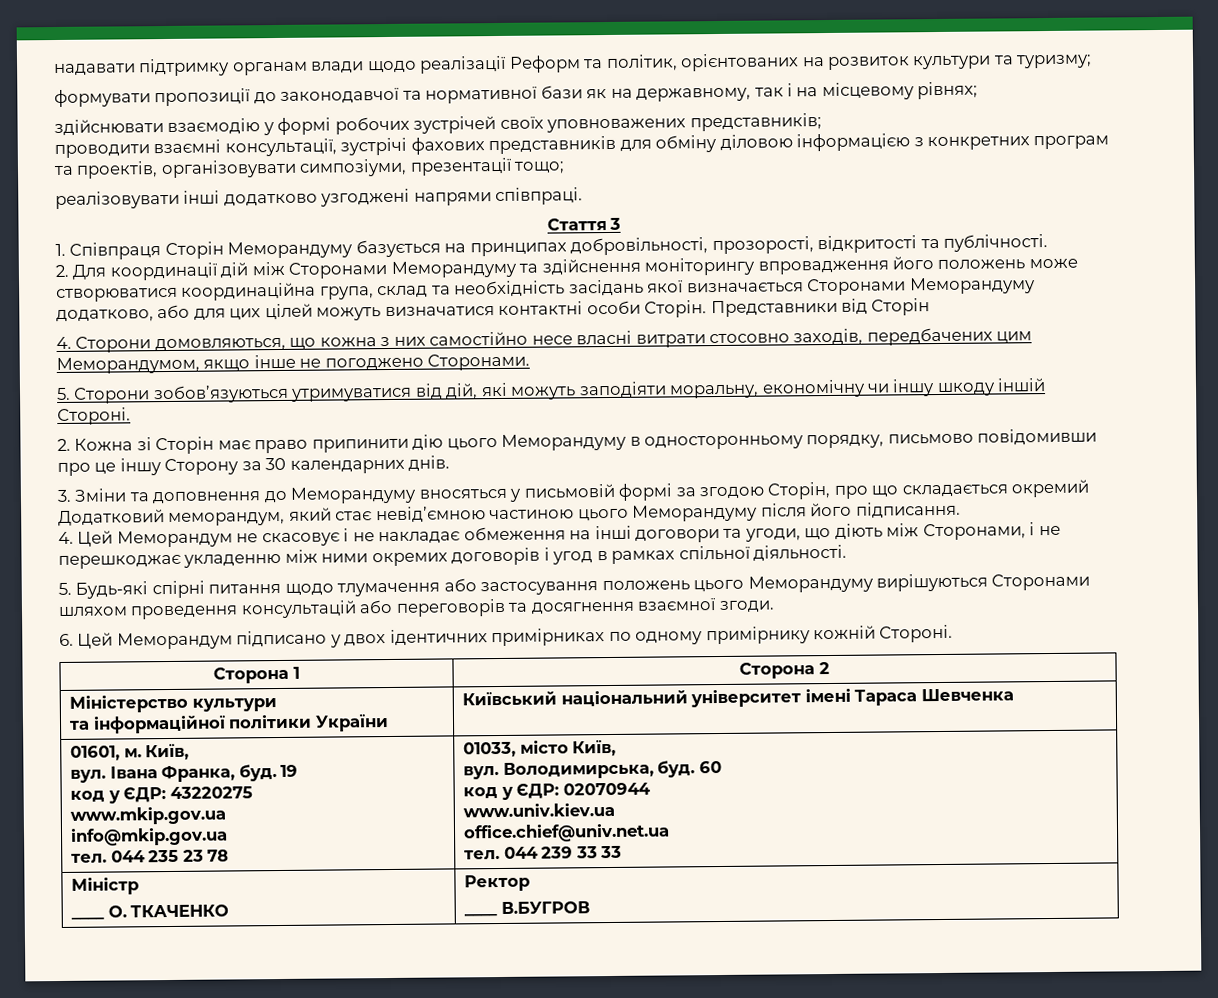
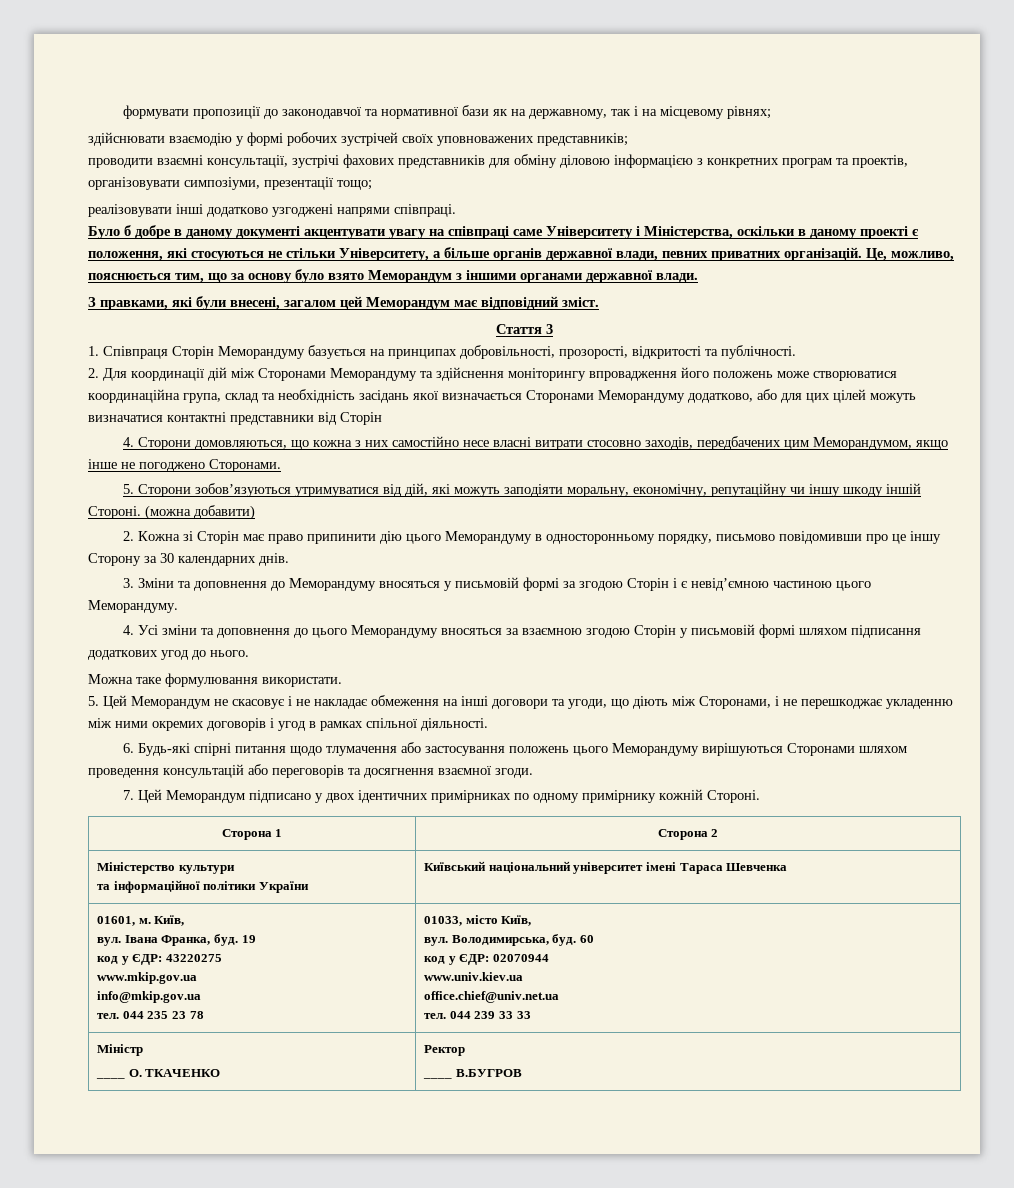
- надавати підтримку органам влади щодо реалізації Реформ та політик, орієнтованих на розвиток культури та туризму;
+ Було б добре в даному документі акцентувати увагу на співпраці саме Університету і Міністерства, оскільки в даному проекті є положення, які стосуються не стільки Університету, а більше органів державної влади, певних приватних організацій. Це, можливо, пояснюється тим, що за основу було взято Меморандум з іншими органами державної влади.
+ З правками, які були внесені, загалом цей Меморандум має відповідний зміст.
- 2. Для координації дій між Сторонами Меморандуму та здійснення моніторингу впровадження його положень може створюватися координаційна група, склад та необхідність засідань якої визначається Сторонами Меморандуму додатково, або для цих цілей можуть визначатися контактні особи Сторін. Представники від Сторін
+ 2. Для координації дій між Сторонами Меморандуму та здійснення моніторингу впровадження його положень може створюватися координаційна група, склад та необхідність засідань якої визначається Сторонами Меморандуму додатково, або для цих цілей можуть визначатися контактні представники від Сторін
- 5. Сторони зобов’язуються утримуватися від дій, які можуть заподіяти моральну, економічну чи іншу шкоду іншій Стороні.
+ 5. Сторони зобов’язуються утримуватися від дій, які можуть заподіяти моральну, економічну, репутаційну чи іншу шкоду іншій Стороні. (можна добавити)
- 3. Зміни та доповнення до Меморандуму вносяться у письмовій формі за згодою Сторін, про що складається окремий Додатковий меморандум, який стає невід’ємною частиною цього Меморандуму після його підписання.
- 4. Цей Меморандум не скасовує і не накладає обмеження на інші договори та угоди, що діють між Сторонами, і не перешкоджає укладенню між ними окремих договорів і угод в рамках спільної діяльності.
+ 3. Зміни та доповнення до Меморандуму вносяться у письмовій формі за згодою Сторін і є невід’ємною частиною цього Меморандуму.
+ 4. Усі зміни та доповнення до цього Меморандуму вносяться за взаємною згодою Сторін у письмовій формі шляхом підписання додаткових угод до нього.
+ Можна таке формулювання використати.
+ 5. Цей Меморандум не скасовує і не накладає обмеження на інші договори та угоди, що діють між Сторонами, і не перешкоджає укладенню між ними окремих договорів і угод в рамках спільної діяльності.
- 5. Будь-які спірні питання щодо тлумачення або застосування положень цього Меморандуму вирішуються Сторонами шляхом проведення консультацій або переговорів та досягнення взаємної згоди.
+ 6. Будь-які спірні питання щодо тлумачення або застосування положень цього Меморандуму вирішуються Сторонами шляхом проведення консультацій або переговорів та досягнення взаємної згоди.
- 6. Цей Меморандум підписано у двох ідентичних примірниках по одному примірнику кожній Стороні.
+ 7. Цей Меморандум підписано у двох ідентичних примірниках по одному примірнику кожній Стороні.

